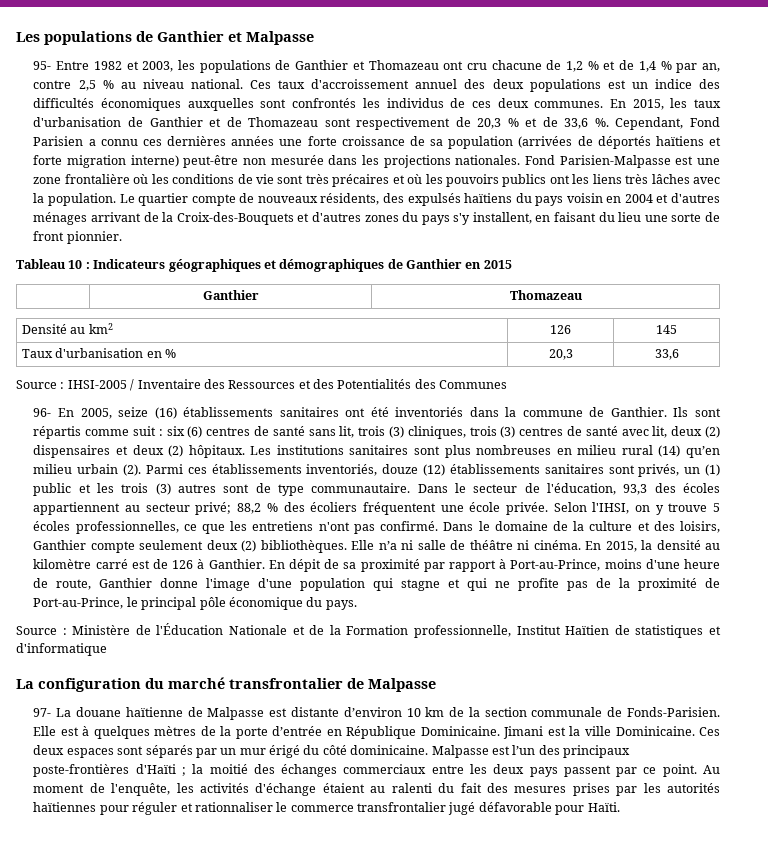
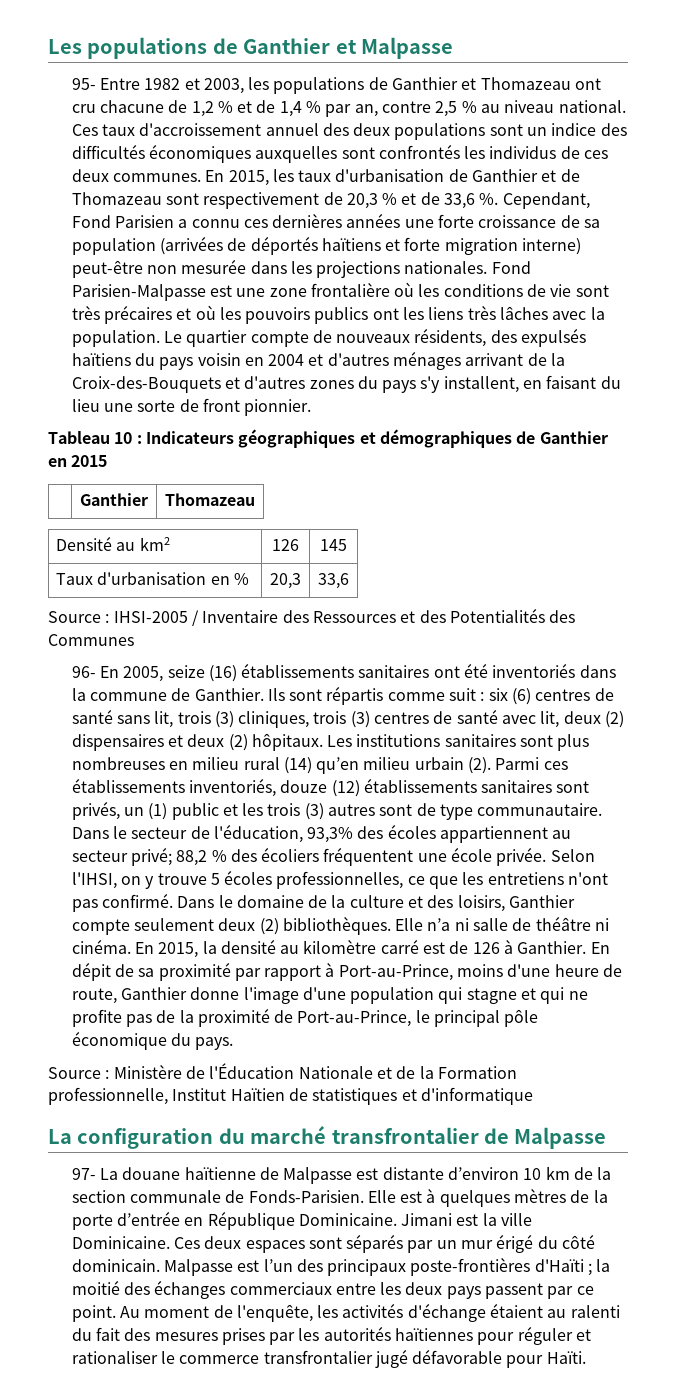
- Ces taux d'accroissement annuel des deux populations est un indice des difficultés économiques auxquelles sont confrontés les individus de ces deux communes.
+ Ces taux d'accroissement annuel des deux populations sont un indice des difficultés économiques auxquelles sont confrontés les individus de ces deux communes.
- Dans le secteur de l'éducation, 93,3 des écoles appartiennent au secteur privé; 88,2 % des écoliers fréquentent une école privée.
+ Dans le secteur de l'éducation, 93,3% des écoles appartiennent au secteur privé; 88,2 % des écoliers fréquentent une école privée.
- Ces deux espaces sont séparés par un mur érigé du côté dominicaine.
+ Ces deux espaces sont séparés par un mur érigé du côté dominicain.
- Au moment de l'enquête, les activités d'échange étaient au ralenti du fait des mesures prises par les autorités haïtiennes pour réguler et rationnaliser le commerce transfrontalier jugé défavorable pour Haïti.
+ Au moment de l'enquête, les activités d'échange étaient au ralenti du fait des mesures prises par les autorités haïtiennes pour réguler et rationaliser le commerce transfrontalier jugé défavorable pour Haïti.

